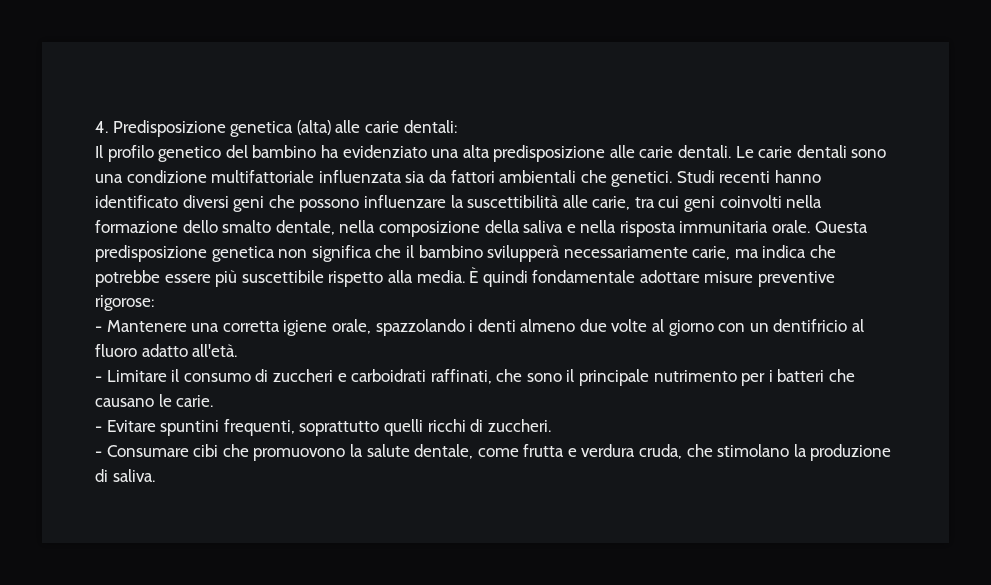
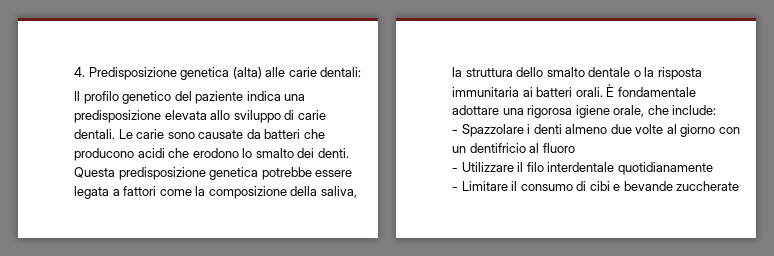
- Il profilo genetico del bambino ha evidenziato una alta predisposizione alle carie dentali. Le carie dentali sono una condizione multifattoriale influenzata sia da fattori ambientali che genetici. Studi recenti hanno identificato diversi geni che possono influenzare la suscettibilità alle carie, tra cui geni coinvolti nella formazione dello smalto dentale, nella composizione della saliva e nella risposta immunitaria orale. Questa predisposizione genetica non significa che il bambino svilupperà necessariamente carie, ma indica che potrebbe essere più suscettibile rispetto alla media. È quindi fondamentale adottare misure preventive rigorose:
- - Mantenere una corretta igiene orale, spazzolando i denti almeno due volte al giorno con un dentifricio al fluoro adatto all'età.
+ Il profilo genetico del paziente indica una predisposizione elevata allo sviluppo di carie dentali. Le carie sono causate da batteri che producono acidi che erodono lo smalto dei denti. Questa predisposizione genetica potrebbe essere legata a fattori come la composizione della saliva, la struttura dello smalto dentale o la risposta immunitaria ai batteri orali. È fondamentale adottare una rigorosa igiene orale, che include:
+ - Spazzolare i denti almeno due volte al giorno con un dentifricio al fluoro
+ - Utilizzare il filo interdentale quotidianamente
- - Limitare il consumo di zuccheri e carboidrati raffinati, che sono il principale nutrimento per i batteri che causano le carie.
- - Evitare spuntini frequenti, soprattutto quelli ricchi di zuccheri.
- - Consumare cibi che promuovono la salute dentale, come frutta e verdura cruda, che stimolano la produzione di saliva.
+ - Limitare il consumo di cibi e bevande zuccherate

